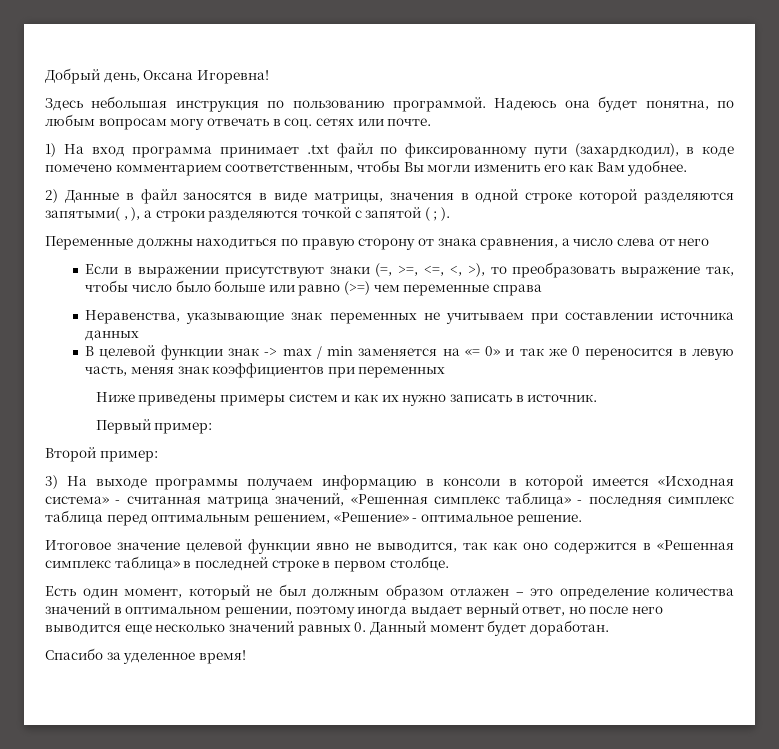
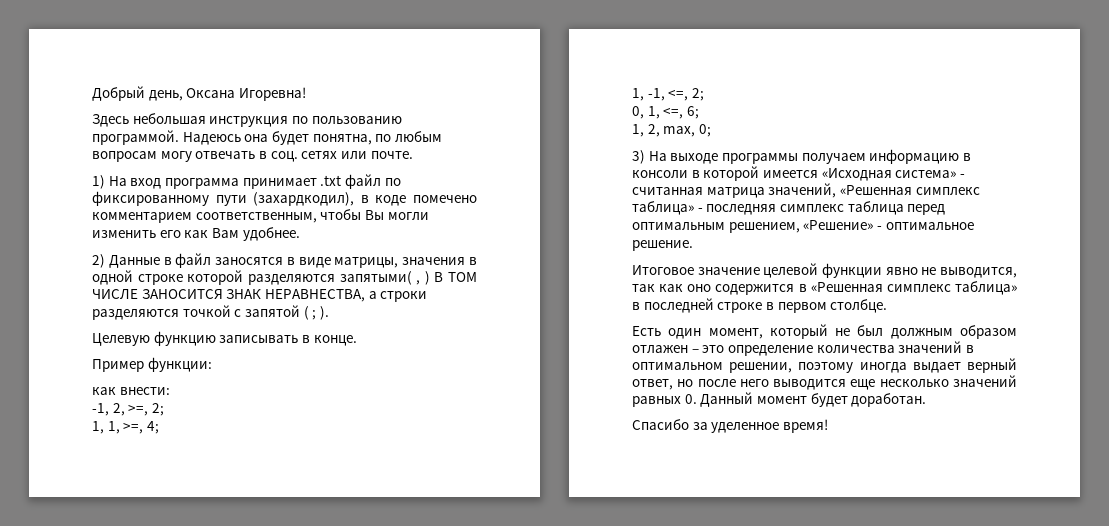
- 2) Данные в файл заносятся в виде матрицы, значения в одной строке которой разделяются запятыми( , ), а строки разделяются точкой с запятой ( ; ).
+ 2) Данные в файл заносятся в виде матрицы, значения в одной строке которой разделяются запятыми( , ) В ТОМ ЧИСЛЕ ЗАНОСИТСЯ ЗНАК НЕРАВНЕСТВА, а строки разделяются точкой с запятой ( ; ).
- Переменные должны находиться по правую сторону от знака сравнения, а число слева от него
- Если в выражении присутствуют знаки (=, >=, <=, <, >), то преобразовать выражение так, чтобы число было больше или равно (>=) чем переменные справа
- Неравенства, указывающие знак переменных не учитываем при составлении источника данных
- В целевой функции знак -> max / min заменяется на «= 0» и так же 0 переносится в левую часть, меняя знак коэффициентов при переменных
- Ниже приведены примеры систем и как их нужно записать в источник.
- Первый пример:
- Второй пример:
+ Целевую функцию записывать в конце.
+ Пример функции:
+ как внести:
+ -1, 2, >=, 2;
+ 1, 1, >=, 4;
+ 1, -1, <=, 2;
+ 0, 1, <=, 6;
+ 1, 2, max, 0;

